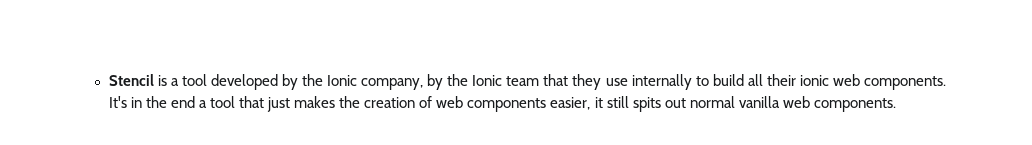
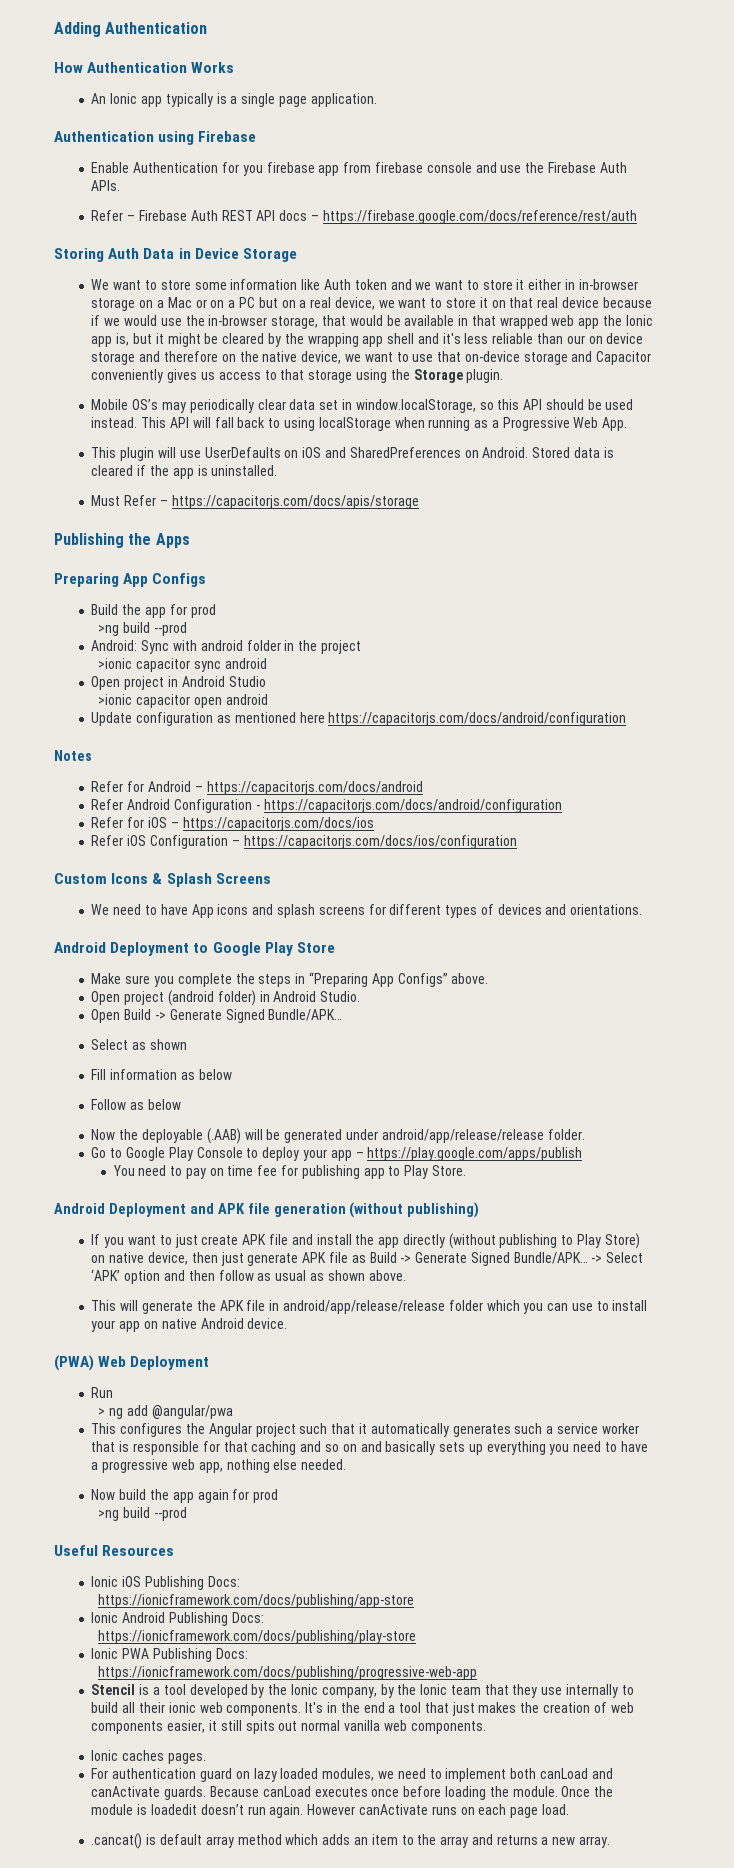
+ Adding Authentication
+ How Authentication Works
+ An Ionic app typically is a single page application.
+ Authentication using Firebase
+ Enable Authentication for you firebase app from firebase console and use the Firebase Auth APIs.
+ Refer – Firebase Auth REST API docs – https://firebase.google.com/docs/reference/rest/auth
+ Storing Auth Data in Device Storage
+ We want to store some information like Auth token and we want to store it either in in-browser storage on a Mac or on a PC but on a real device, we want to store it on that real device because if we would use the in-browser storage, that would be available in that wrapped web app the Ionic app is, but it might be cleared by the wrapping app shell and it's less reliable than our on device storage and therefore on the native device, we want to use that on-device storage and Capacitor conveniently gives us access to that storage using the Storage plugin.
+ Mobile OS’s may periodically clear data set in window.localStorage, so this API should be used instead. This API will fall back to using localStorage when running as a Progressive Web App.
+ This plugin will use UserDefaults on iOS and SharedPreferences on Android. Stored data is cleared if the app is uninstalled.
+ Must Refer – https://capacitorjs.com/docs/apis/storage
+ Publishing the Apps
+ Preparing App Configs
+ Build the app for prod
+ >ng build --prod
+ Android: Sync with android folder in the project
+ >ionic capacitor sync android
+ Open project in Android Studio
+ >ionic capacitor open android
+ Update configuration as mentioned here https://capacitorjs.com/docs/android/configuration
+ Notes
+ Refer for Android – https://capacitorjs.com/docs/android
+ Refer Android Configuration - https://capacitorjs.com/docs/android/configuration
+ Refer for iOS – https://capacitorjs.com/docs/ios
+ Refer iOS Configuration – https://capacitorjs.com/docs/ios/configuration
+ Custom Icons & Splash Screens
+ We need to have App icons and splash screens for different types of devices and orientations.
+ Android Deployment to Google Play Store
+ Make sure you complete the steps in “Preparing App Configs” above.
+ Open project (android folder) in Android Studio.
+ Open Build -> Generate Signed Bundle/APK…
+ Select as shown
+ Fill information as below
+ Follow as below
+ Now the deployable (.AAB) will be generated under android/app/release/release folder.
+ Go to Google Play Console to deploy your app – https://play.google.com/apps/publish
+ You need to pay on time fee for publishing app to Play Store.
+ Android Deployment and APK file generation (without publishing)
+ If you want to just create APK file and install the app directly (without publishing to Play Store) on native device, then just generate APK file as Build -> Generate Signed Bundle/APK… -> Select ‘APK’ option and then follow as usual as shown above.
+ This will generate the APK file in android/app/release/release folder which you can use to install your app on native Android device.
+ (PWA) Web Deployment
+ Run
+ > ng add @angular/pwa
+ This configures the Angular project such that it automatically generates such a service worker that is responsible for that caching and so on and basically sets up everything you need to have a progressive web app, nothing else needed.
+ Now build the app again for prod
+ >ng build --prod
+ Useful Resources
+ Ionic iOS Publishing Docs:
+ https://ionicframework.com/docs/publishing/app-store
+ Ionic Android Publishing Docs:
+ https://ionicframework.com/docs/publishing/play-store
+ Ionic PWA Publishing Docs:
+ https://ionicframework.com/docs/publishing/progressive-web-app
+ Ionic caches pages.
+ For authentication guard on lazy loaded modules, we need to implement both canLoad and canActivate guards. Because canLoad executes once before loading the module. Once the module is loadedit doesn’t run again. However canActivate runs on each page load.
+ .cancat() is default array method which adds an item to the array and returns a new array.

